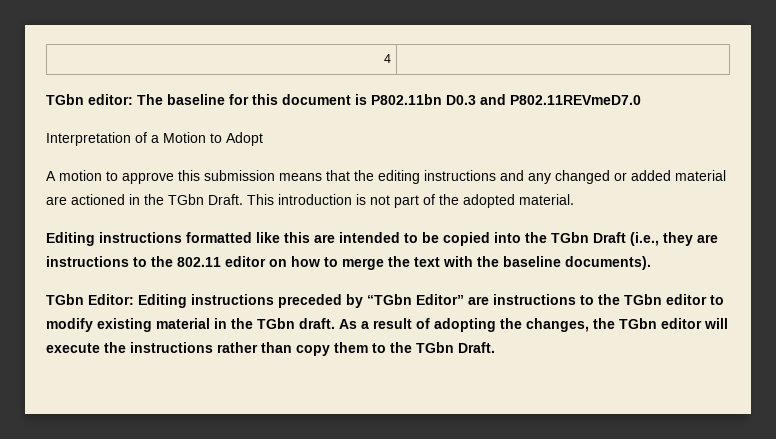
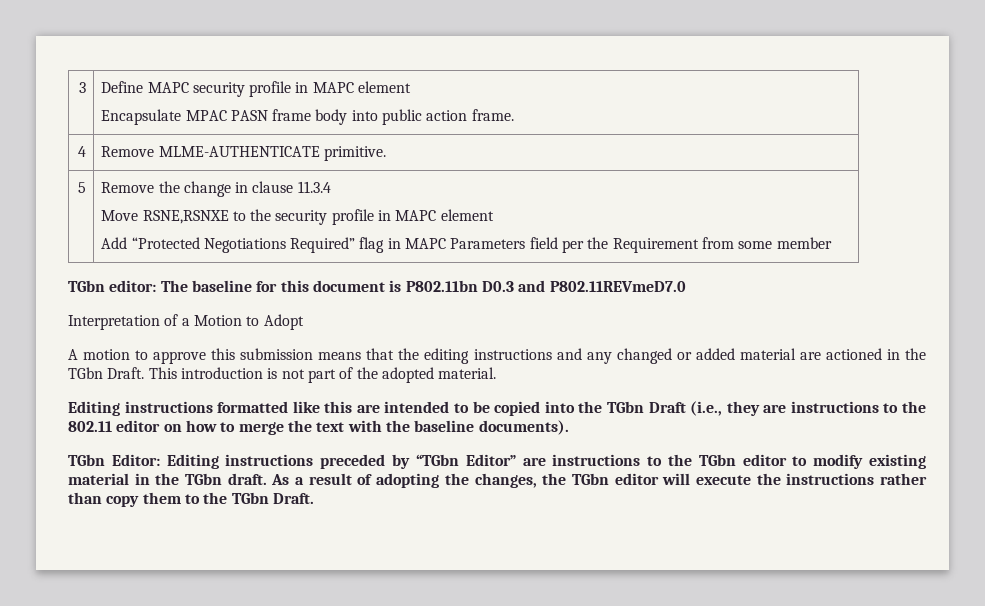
- 4 |
+ 3 | Define MAPC security profile in MAPC element
+ Encapsulate MPAC PASN frame body into public action frame.
+ 4 | Remove MLME-AUTHENTICATE primitive.
+ 5 | Remove the change in clause 11.3.4
+ Move RSNE,RSNXE to the security profile in MAPC element
+ Add “Protected Negotiations Required” flag in MAPC Parameters field per the Requirement from some member

